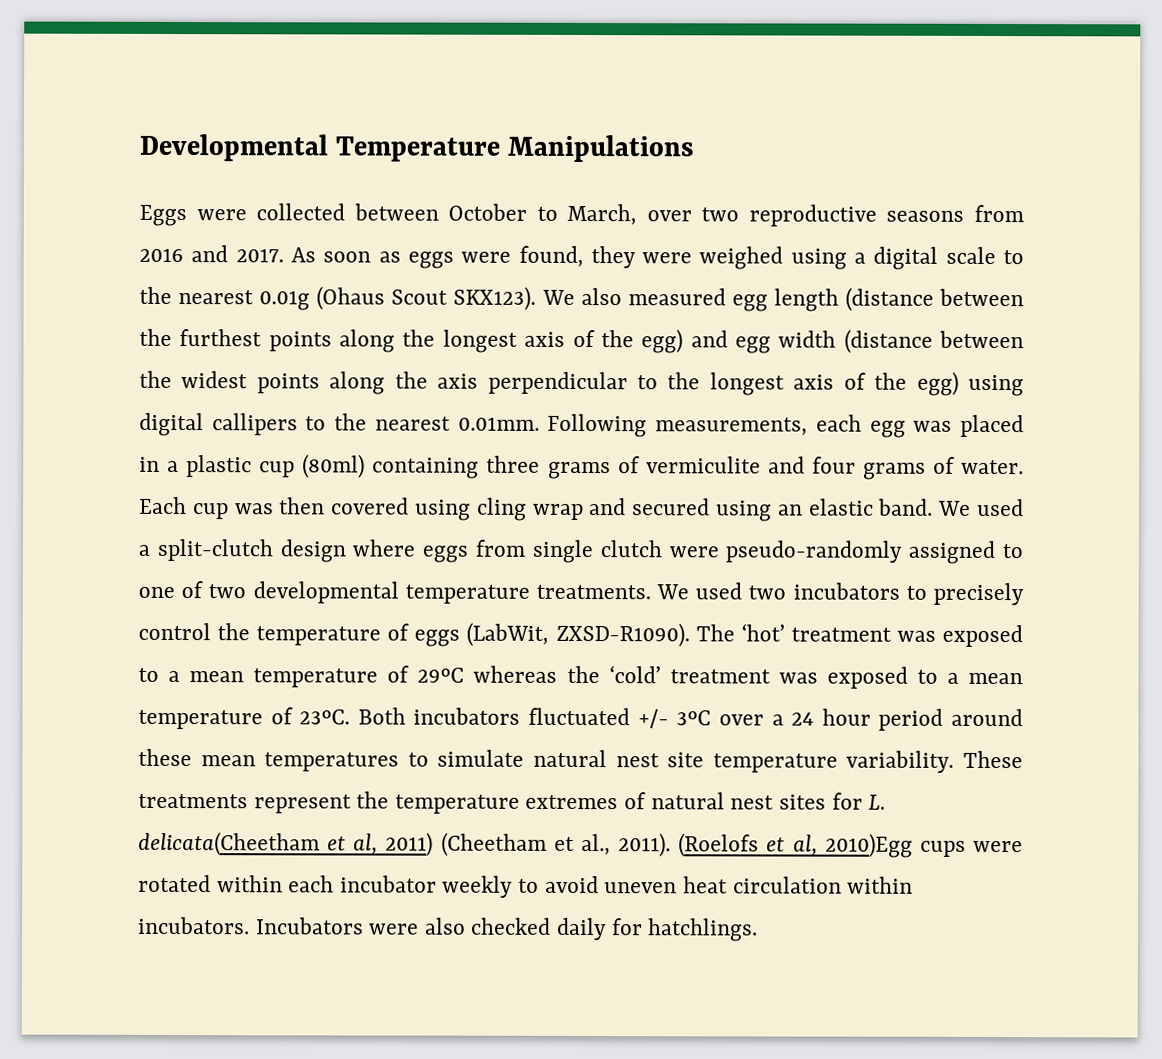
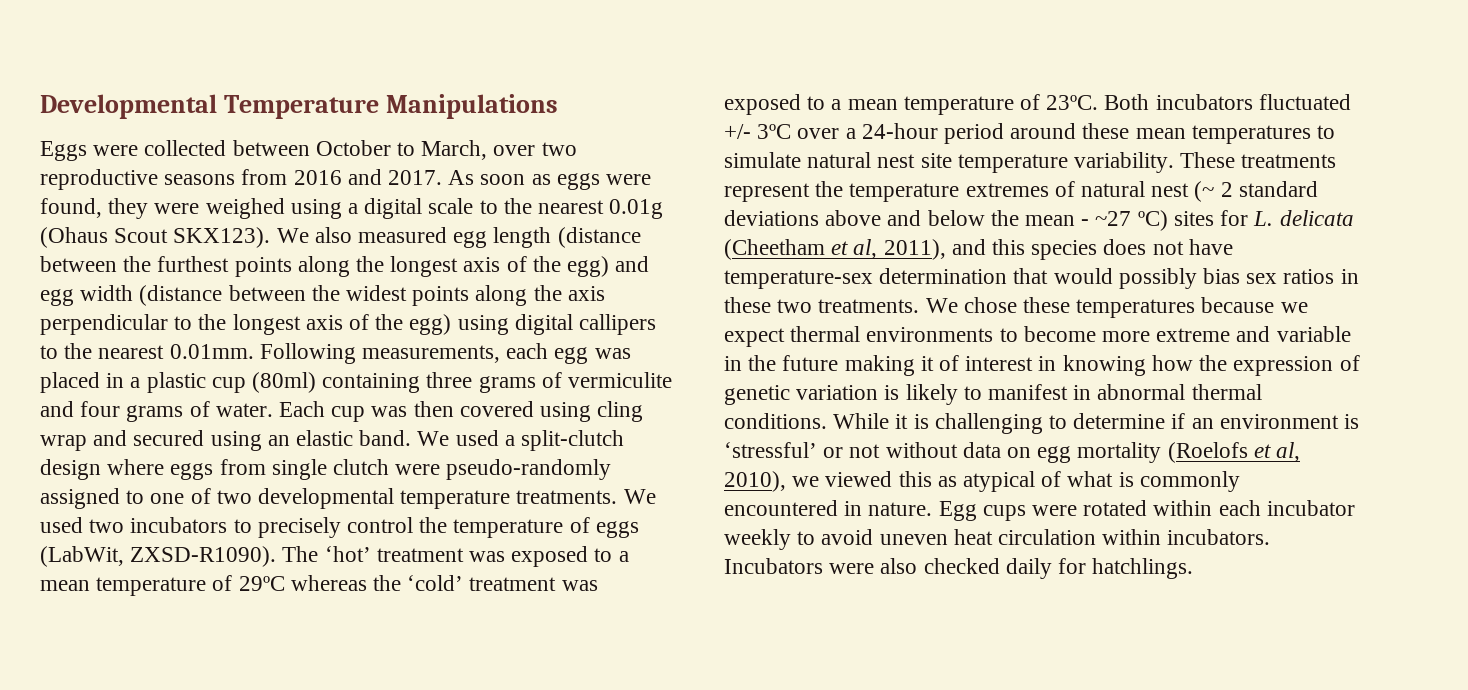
- Both incubators fluctuated +/- 3ºC over a 24 hour period around these mean temperatures to simulate natural nest site temperature variability.
+ Both incubators fluctuated +/- 3ºC over a 24-hour period around these mean temperatures to simulate natural nest site temperature variability.
- These treatments represent the temperature extremes of natural nest sites for L. delicata(Cheetham et al, 2011) (Cheetham et al., 2011). (Roelofs et al, 2010)Egg cups were rotated within each incubator weekly to avoid uneven heat circulation within incubators.
+ These treatments represent the temperature extremes of natural nest (~ 2 standard deviations above and below the mean - ~27 ºC) sites for L. delicata (Cheetham et al, 2011), and this species does not have temperature-sex determination that would possibly bias sex ratios in these two treatments. We chose these temperatures because we expect thermal environments to become more extreme and variable in the future making it of interest in knowing how the expression of genetic variation is likely to manifest in abnormal thermal conditions. While it is challenging to determine if an environment is ‘stressful’ or not without data on egg mortality (Roelofs et al, 2010), we viewed this as atypical of what is commonly encountered in nature. Egg cups were rotated within each incubator weekly to avoid uneven heat circulation within incubators.

